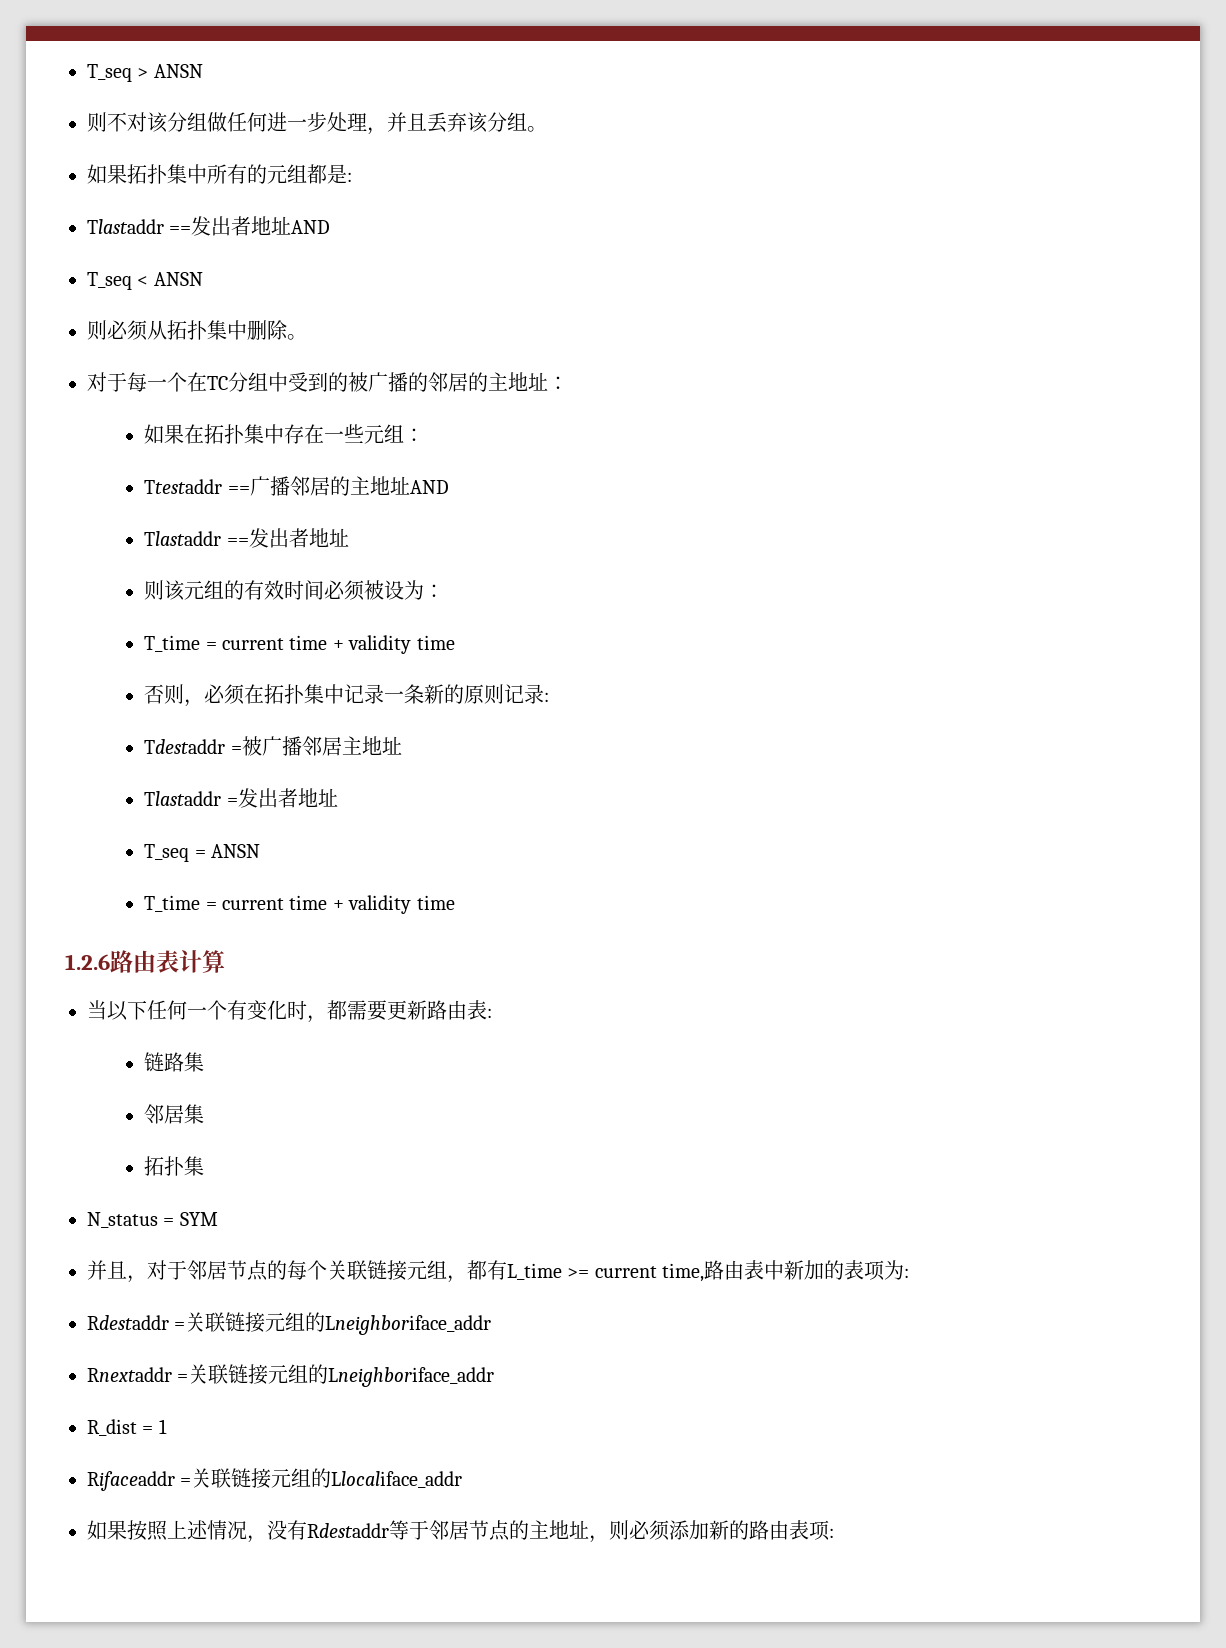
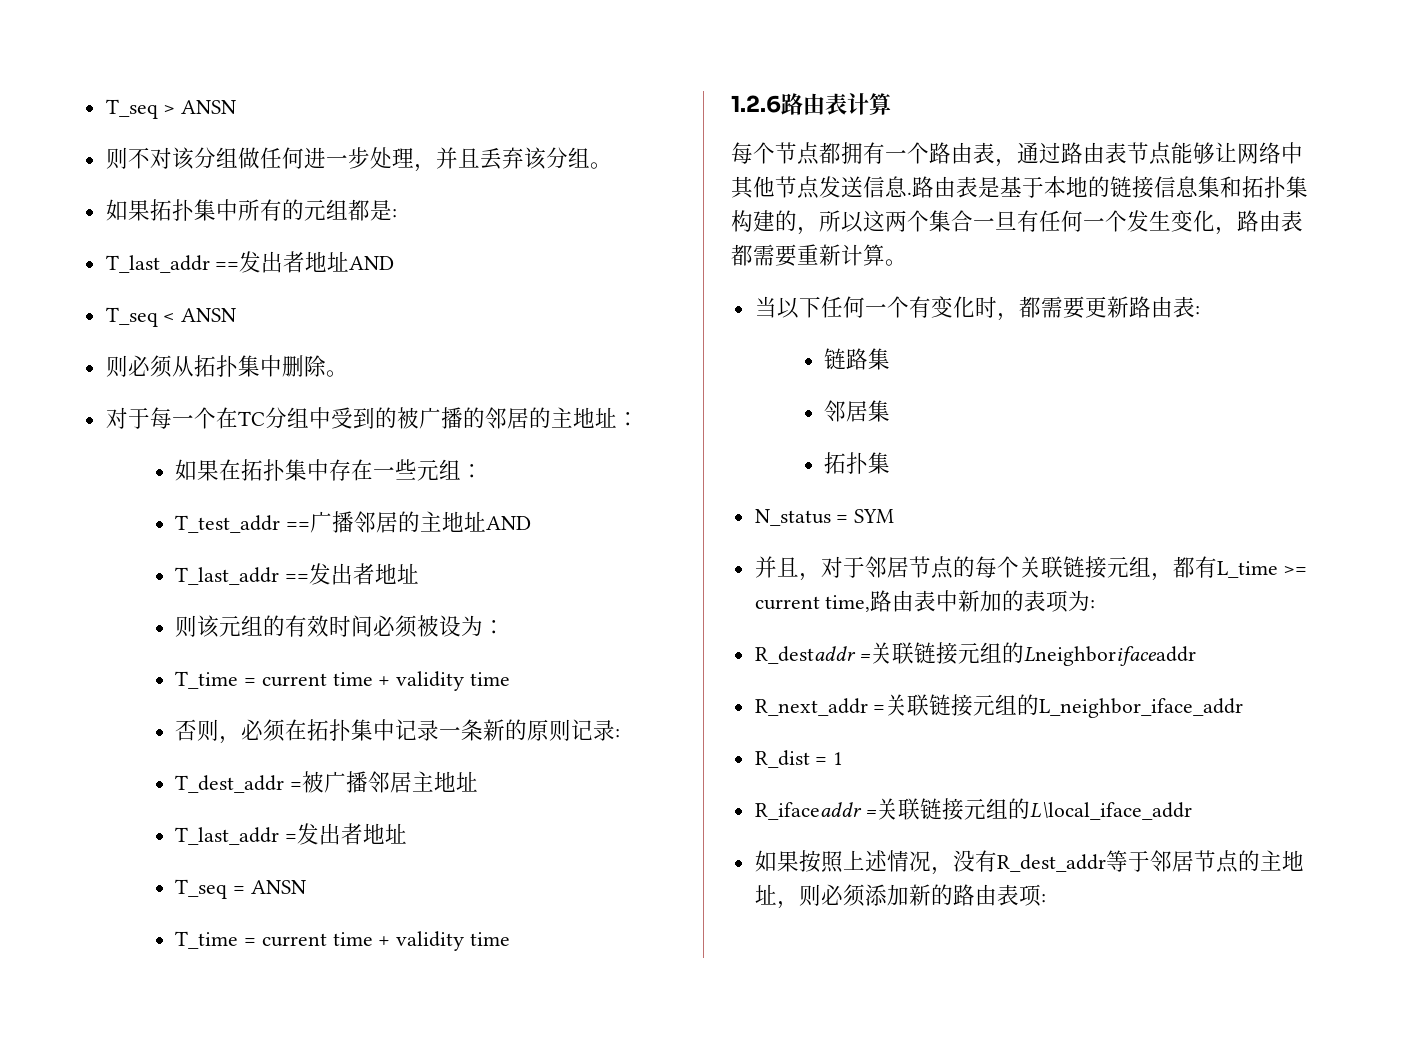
- Tlastaddr ==发出者地址AND
+ T_last_addr ==发出者地址AND
- Ttestaddr ==广播邻居的主地址AND
- Tlastaddr ==发出者地址
+ T_test_addr ==广播邻居的主地址AND
+ T_last_addr ==发出者地址
- Tdestaddr =被广播邻居主地址
+ T_dest_addr =被广播邻居主地址
- Tlastaddr =发出者地址
+ T_last_addr =发出者地址
+ 每个节点都拥有一个路由表，通过路由表节点能够让网络中其他节点发送信息.路由表是基于本地的链接信息集和拓扑集构建的，所以这两个集合一旦有任何一个发生变化，路由表都需要重新计算。
- Rdestaddr =关联链接元组的Lneighboriface_addr
- Rnextaddr =关联链接元组的Lneighboriface_addr
+ R_destaddr =关联链接元组的Lneighborifaceaddr
+ R_next_addr =关联链接元组的L_neighbor_iface_addr
- Rifaceaddr =关联链接元组的Llocaliface_addr
+ R_ifaceaddr =关联链接元组的L\local_iface_addr
- 如果按照上述情况，没有Rdestaddr等于邻居节点的主地址，则必须添加新的路由表项:
+ 如果按照上述情况，没有R_dest_addr等于邻居节点的主地址，则必须添加新的路由表项:

